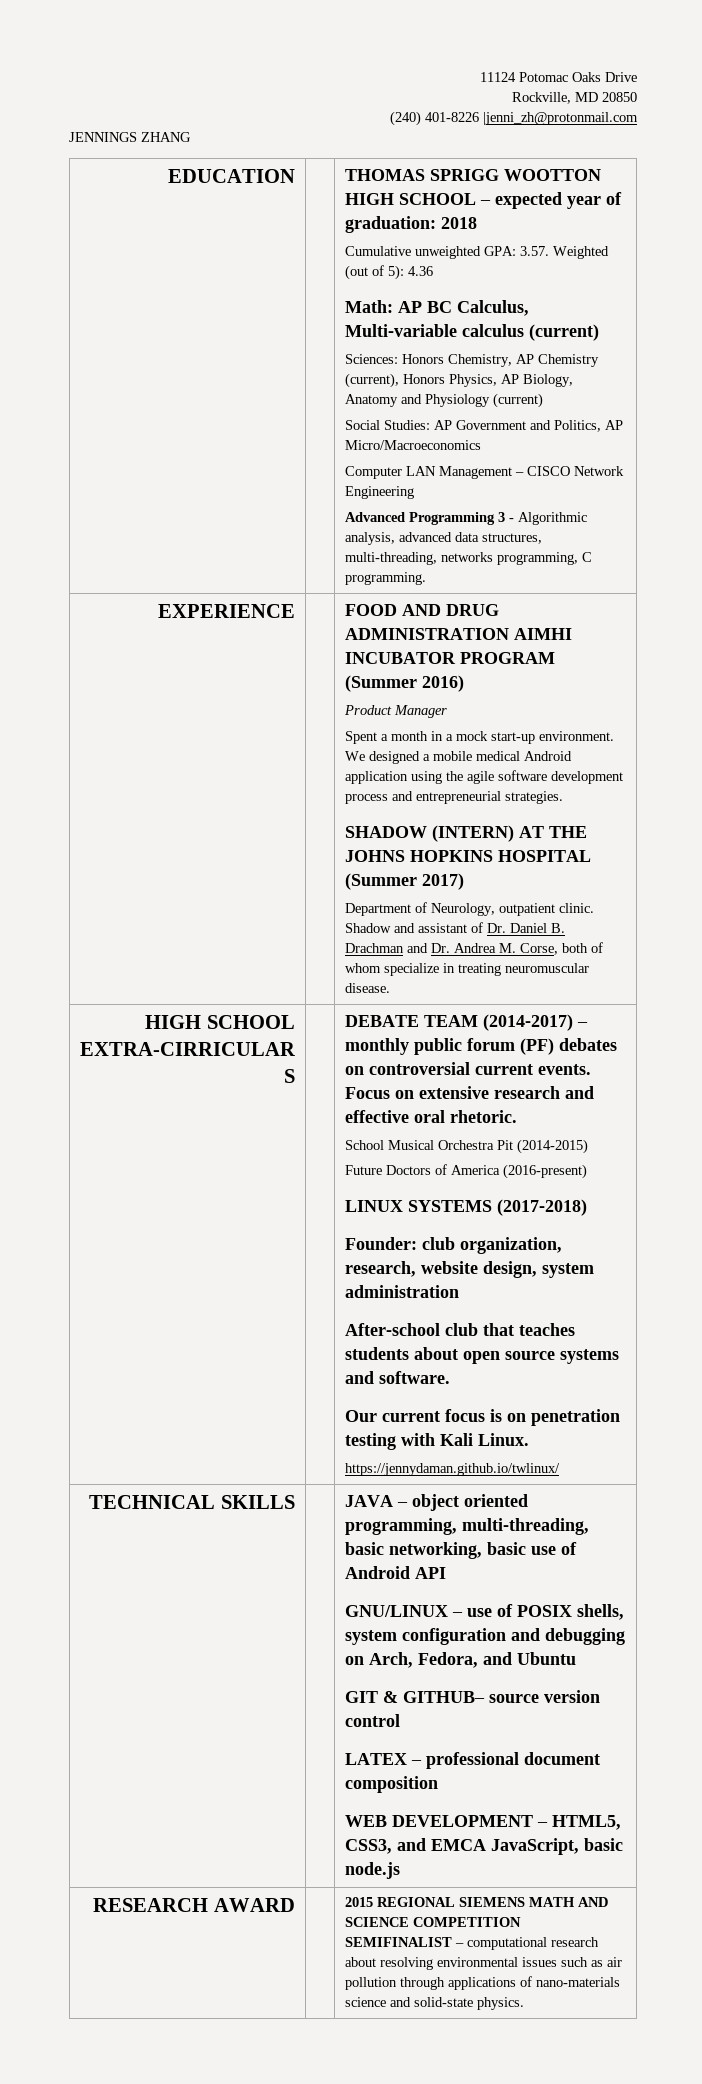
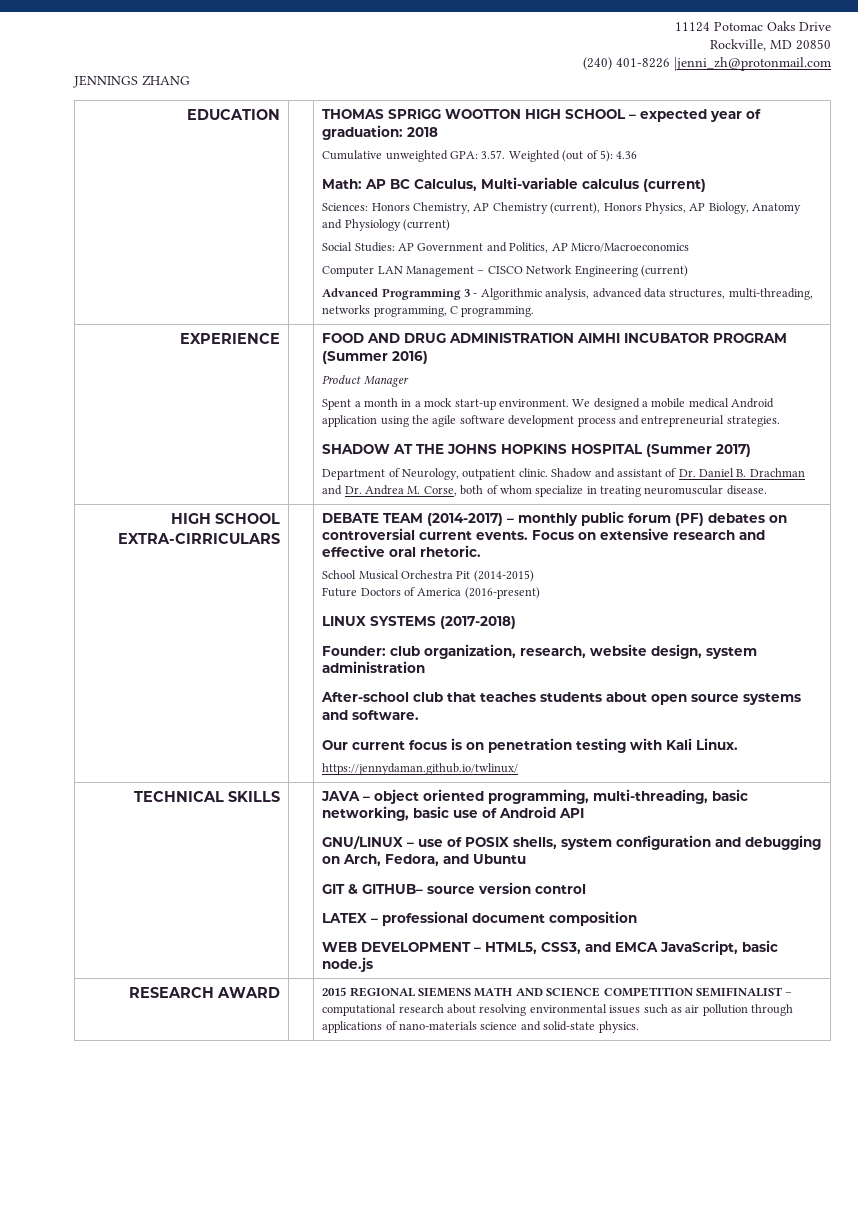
- Computer LAN Management – CISCO Network Engineering
+ Computer LAN Management – CISCO Network Engineering (current)
- SHADOW (INTERN) AT THE JOHNS HOPKINS HOSPITAL (Summer 2017)
+ SHADOW AT THE JOHNS HOPKINS HOSPITAL (Summer 2017)

